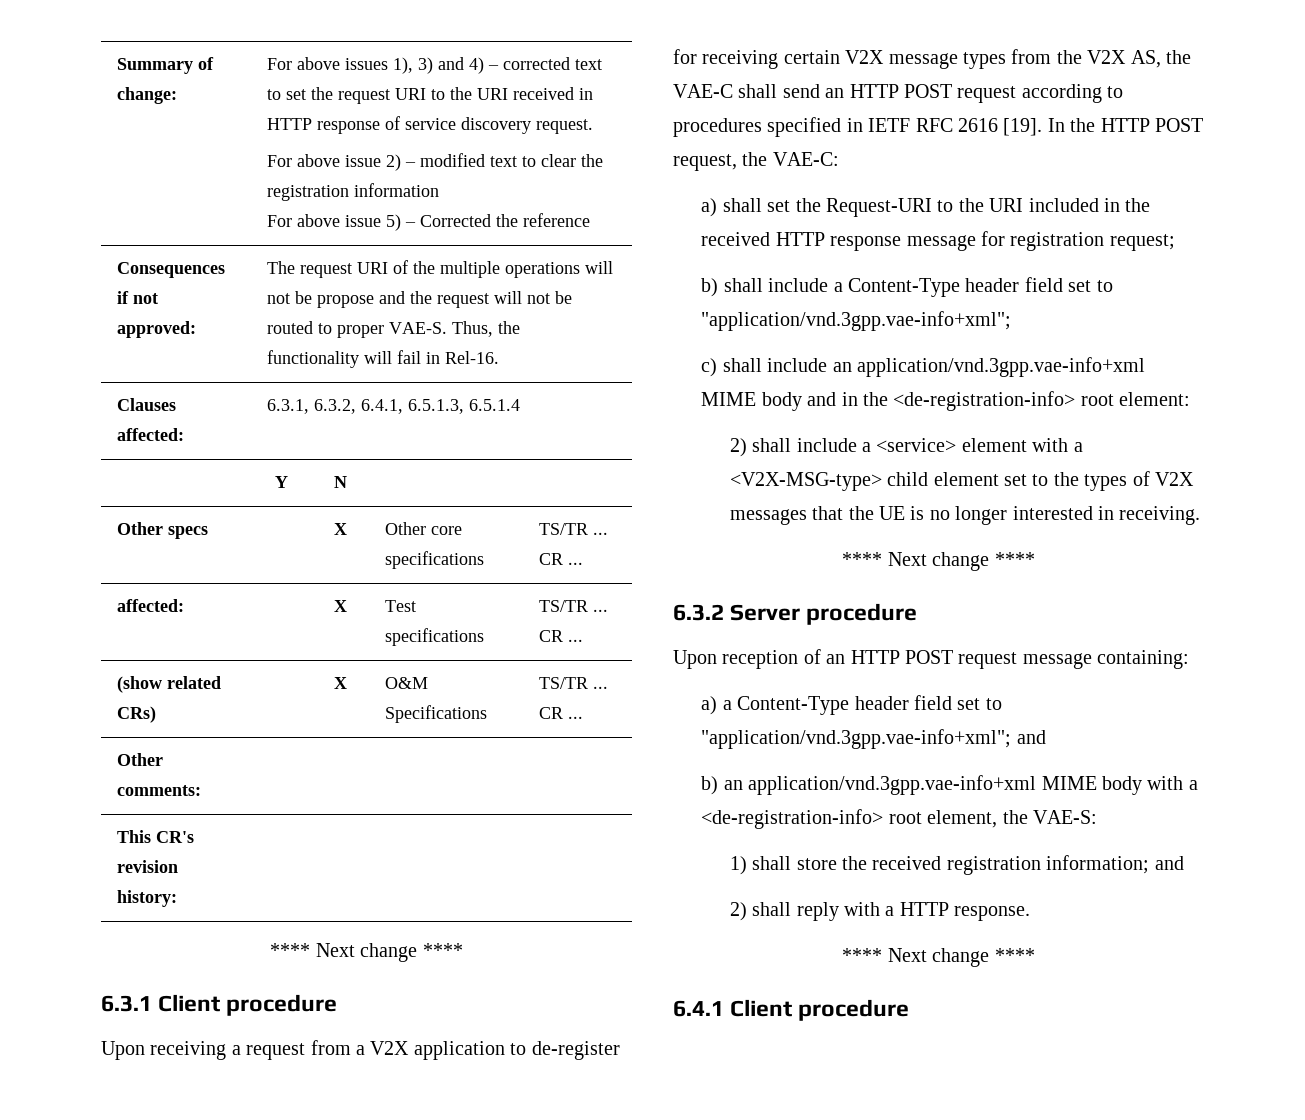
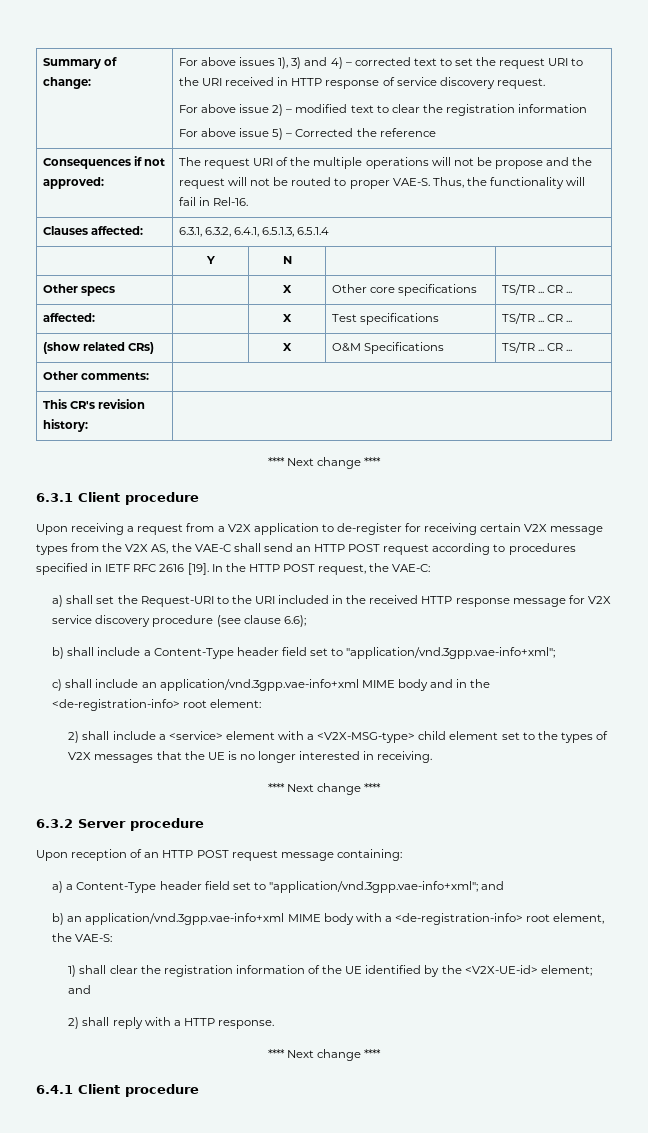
- a) shall set the Request-URI to the URI included in the received HTTP response message for registration request;
+ a) shall set the Request-URI to the URI included in the received HTTP response message for V2X service discovery procedure (see clause 6.6);
- 1) shall store the received registration information; and
+ 1) shall clear the registration information of the UE identified by the <V2X-UE-id> element; and

